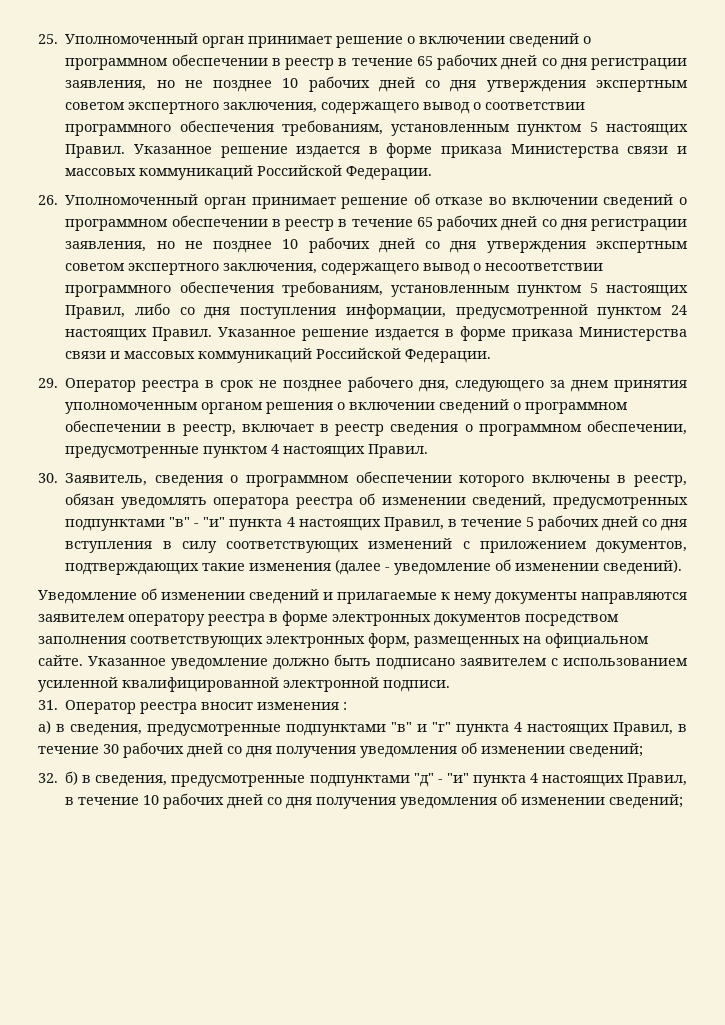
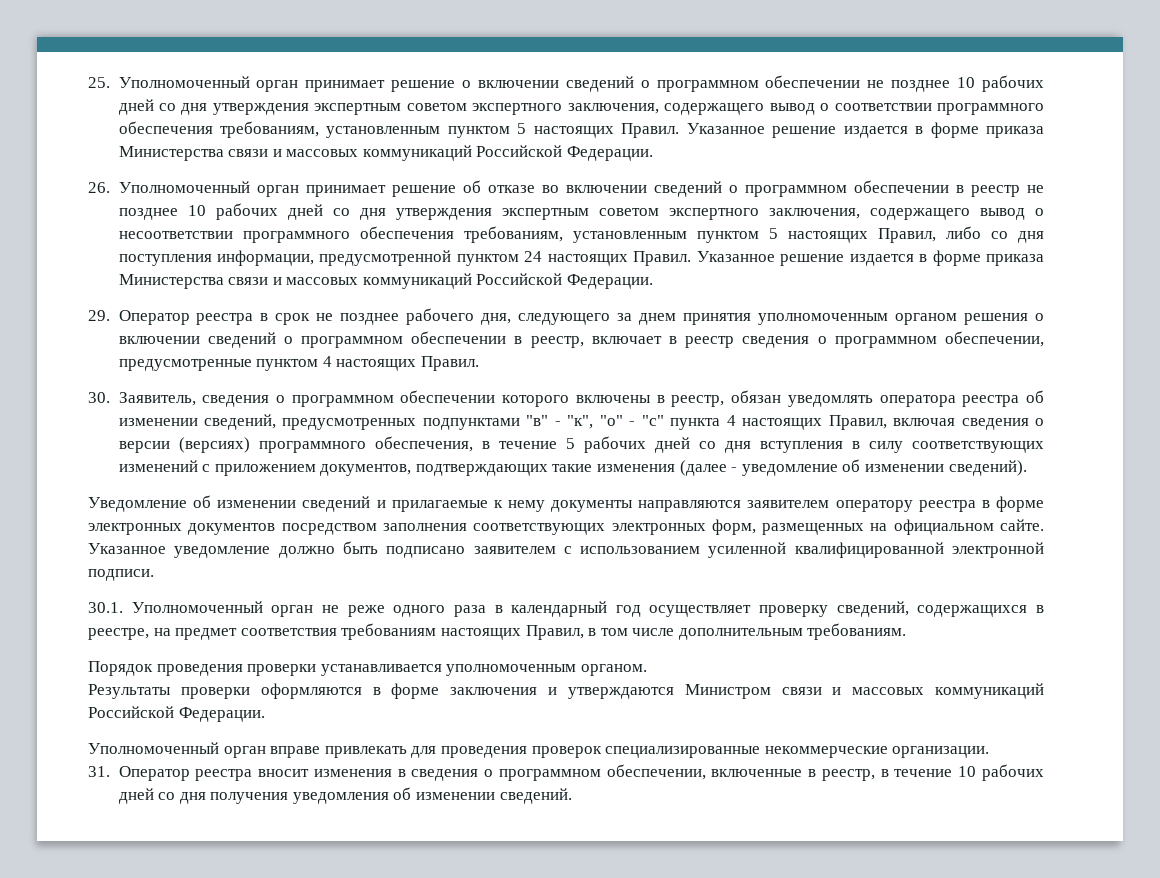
- 25. Уполномоченный орган принимает решение о включении сведений о программном обеспечении в реестр в течение 65 рабочих дней со дня регистрации заявления, но не позднее 10 рабочих дней со дня утверждения экспертным советом экспертного заключения, содержащего вывод о соответствии программного обеспечения требованиям, установленным пунктом 5 настоящих Правил.
+ 25. Уполномоченный орган принимает решение о включении сведений о программном обеспечении не позднее 10 рабочих дней со дня утверждения экспертным советом экспертного заключения, содержащего вывод о соответствии программного обеспечения требованиям, установленным пунктом 5 настоящих Правил.
- 26. Уполномоченный орган принимает решение об отказе во включении сведений о программном обеспечении в реестр в течение 65 рабочих дней со дня регистрации заявления, но не позднее 10 рабочих дней со дня утверждения экспертным советом экспертного заключения, содержащего вывод о несоответствии программного обеспечения требованиям, установленным пунктом 5 настоящих Правил, либо со дня поступления информации, предусмотренной пунктом 24 настоящих Правил.
+ 26. Уполномоченный орган принимает решение об отказе во включении сведений о программном обеспечении в реестр не позднее 10 рабочих дней со дня утверждения экспертным советом экспертного заключения, содержащего вывод о несоответствии программного обеспечения требованиям, установленным пунктом 5 настоящих Правил, либо со дня поступления информации, предусмотренной пунктом 24 настоящих Правил.
- 30. Заявитель, сведения о программном обеспечении которого включены в реестр, обязан уведомлять оператора реестра об изменении сведений, предусмотренных подпунктами "в" - "и" пункта 4 настоящих Правил, в течение 5 рабочих дней со дня вступления в силу соответствующих изменений с приложением документов, подтверждающих такие изменения (далее - уведомление об изменении сведений).
+ 30. Заявитель, сведения о программном обеспечении которого включены в реестр, обязан уведомлять оператора реестра об изменении сведений, предусмотренных подпунктами "в" - "к", "о" - "с" пункта 4 настоящих Правил, включая сведения о версии (версиях) программного обеспечения, в течение 5 рабочих дней со дня вступления в силу соответствующих изменений с приложением документов, подтверждающих такие изменения (далее - уведомление об изменении сведений).
+ 30.1. Уполномоченный орган не реже одного раза в календарный год осуществляет проверку сведений, содержащихся в реестре, на предмет соответствия требованиям настоящих Правил, в том числе дополнительным требованиям.
+ Порядок проведения проверки устанавливается уполномоченным органом.
+ Результаты проверки оформляются в форме заключения и утверждаются Министром связи и массовых коммуникаций Российской Федерации.
+ Уполномоченный орган вправе привлекать для проведения проверок специализированные некоммерческие организации.
- 31. Оператор реестра вносит изменения :
- а) в сведения, предусмотренные подпунктами "в" и "г" пункта 4 настоящих Правил, в течение 30 рабочих дней со дня получения уведомления об изменении сведений;
- 32. б) в сведения, предусмотренные подпунктами "д" - "и" пункта 4 настоящих Правил, в течение 10 рабочих дней со дня получения уведомления об изменении сведений;
+ 31. Оператор реестра вносит изменения в сведения о программном обеспечении, включенные в реестр, в течение 10 рабочих дней со дня получения уведомления об изменении сведений.

